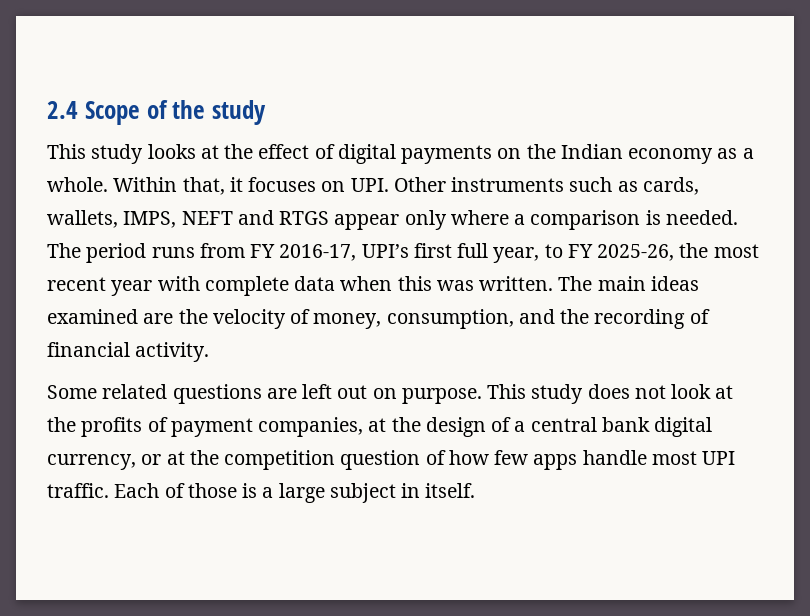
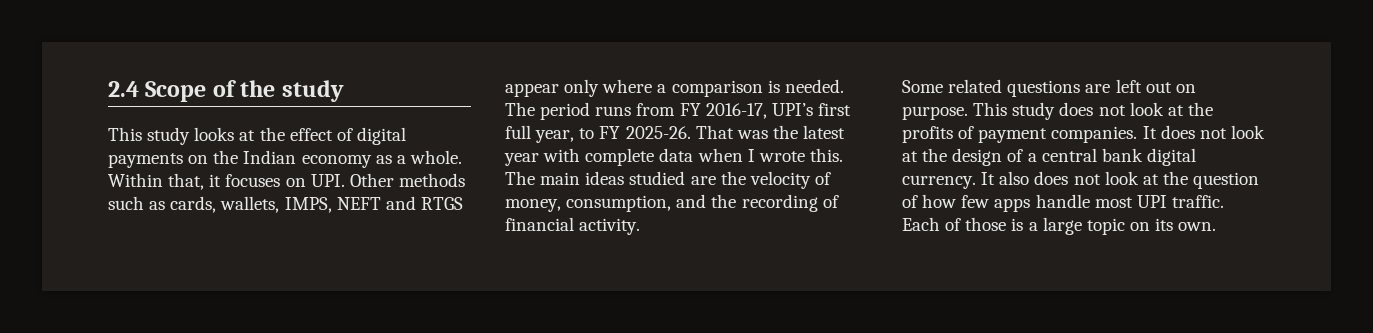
- Within that, it focuses on UPI. Other instruments such as cards, wallets, IMPS, NEFT and RTGS appear only where a comparison is needed.
+ Within that, it focuses on UPI. Other methods such as cards, wallets, IMPS, NEFT and RTGS appear only where a comparison is needed.
- The period runs from FY 2016-17, UPI’s first full year, to FY 2025-26, the most recent year with complete data when this was written.
+ The period runs from FY 2016-17, UPI’s first full year, to FY 2025-26. That was the latest year with complete data when I wrote this.
- The main ideas examined are the velocity of money, consumption, and the recording of financial activity.
+ The main ideas studied are the velocity of money, consumption, and the recording of financial activity.
- This study does not look at the profits of payment companies, at the design of a central bank digital currency, or at the competition question of how few apps handle most UPI traffic.
+ This study does not look at the profits of payment companies. It does not look at the design of a central bank digital currency. It also does not look at the question of how few apps handle most UPI traffic.
- Each of those is a large subject in itself.
+ Each of those is a large topic on its own.

